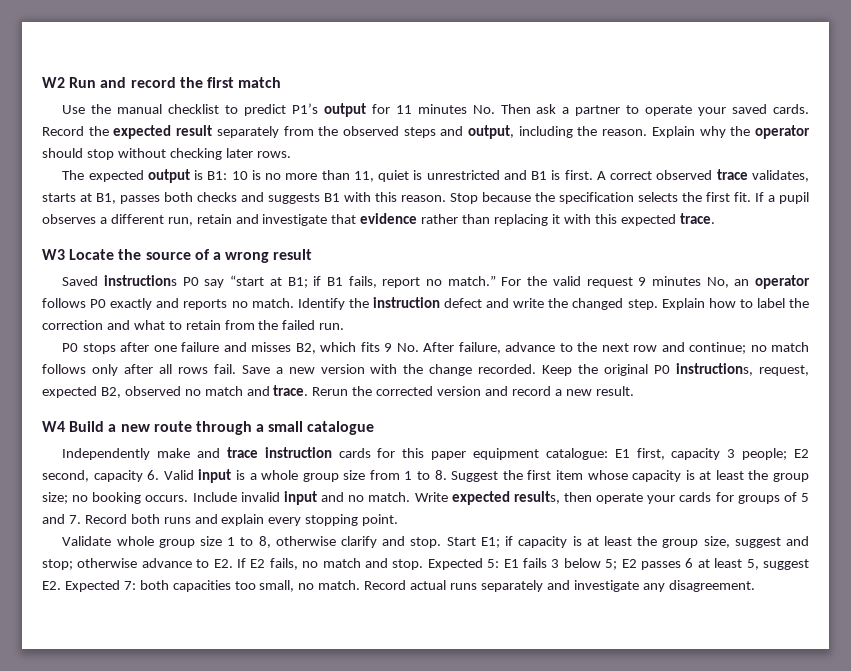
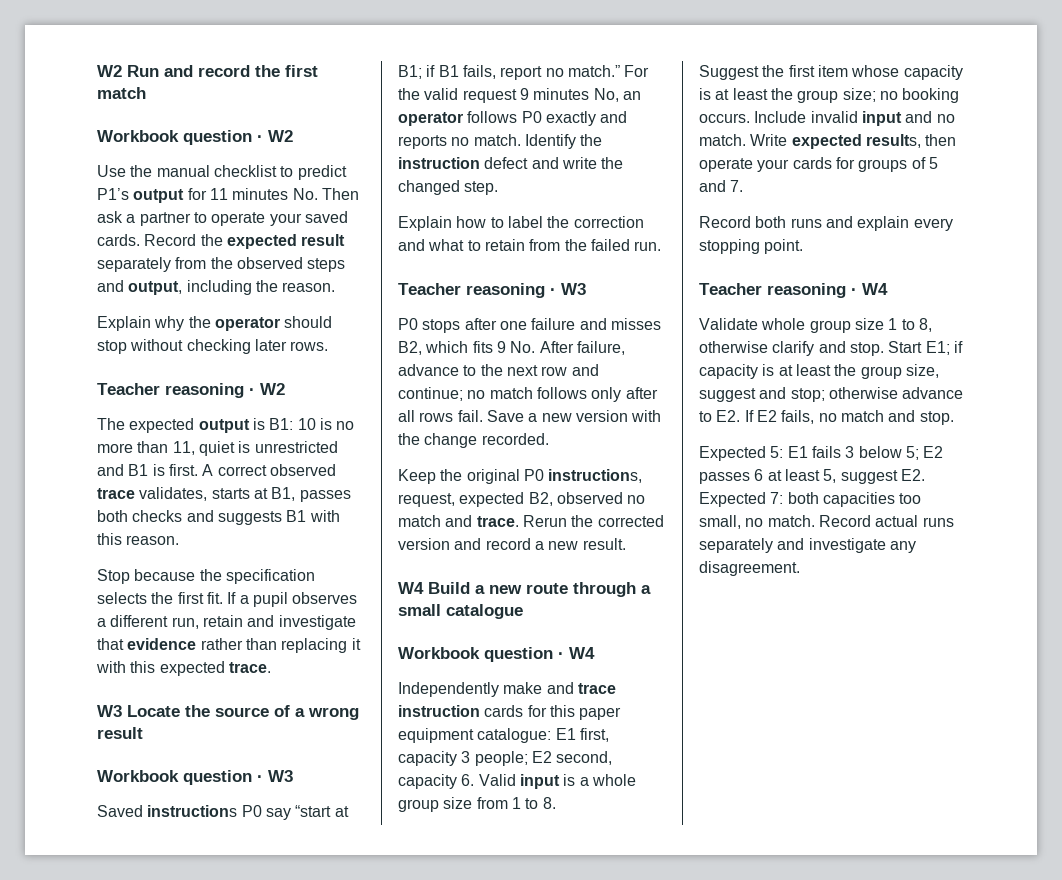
+ Workbook question · W2
- Record the expected result separately from the observed steps and output, including the reason. Explain why the operator should stop without checking later rows.
+ Record the expected result separately from the observed steps and output, including the reason.
+ Explain why the operator should stop without checking later rows.
+ Teacher reasoning · W2
- A correct observed trace validates, starts at B1, passes both checks and suggests B1 with this reason. Stop because the specification selects the first fit.
+ A correct observed trace validates, starts at B1, passes both checks and suggests B1 with this reason.
+ Stop because the specification selects the first fit.
+ Workbook question · W3
- Identify the instruction defect and write the changed step. Explain how to label the correction and what to retain from the failed run.
+ Identify the instruction defect and write the changed step.
+ Explain how to label the correction and what to retain from the failed run.
+ Teacher reasoning · W3
- Save a new version with the change recorded. Keep the original P0 instructions, request, expected B2, observed no match and trace.
+ Save a new version with the change recorded.
+ Keep the original P0 instructions, request, expected B2, observed no match and trace.
+ Workbook question · W4
- Independently make and trace instruction cards for this paper equipment catalogue: E1 first, capacity 3 people; E2 second, capacity 6. Valid input is a whole group size from 1 to 8. Suggest the first item whose capacity is at least the group size; no booking occurs.
+ Independently make and trace instruction cards for this paper equipment catalogue: E1 first, capacity 3 people; E2 second, capacity 6. Valid input is a whole group size from 1 to 8.
+ Suggest the first item whose capacity is at least the group size; no booking occurs.
- Write expected results, then operate your cards for groups of 5 and 7. Record both runs and explain every stopping point.
+ Write expected results, then operate your cards for groups of 5 and 7.
+ Record both runs and explain every stopping point.
+ Teacher reasoning · W4
- Start E1; if capacity is at least the group size, suggest and stop; otherwise advance to E2. If E2 fails, no match and stop. Expected 5: E1 fails 3 below 5; E2 passes 6 at least 5, suggest E2. Expected 7: both capacities too small, no match.
+ Start E1; if capacity is at least the group size, suggest and stop; otherwise advance to E2. If E2 fails, no match and stop.
+ Expected 5: E1 fails 3 below 5; E2 passes 6 at least 5, suggest E2. Expected 7: both capacities too small, no match.

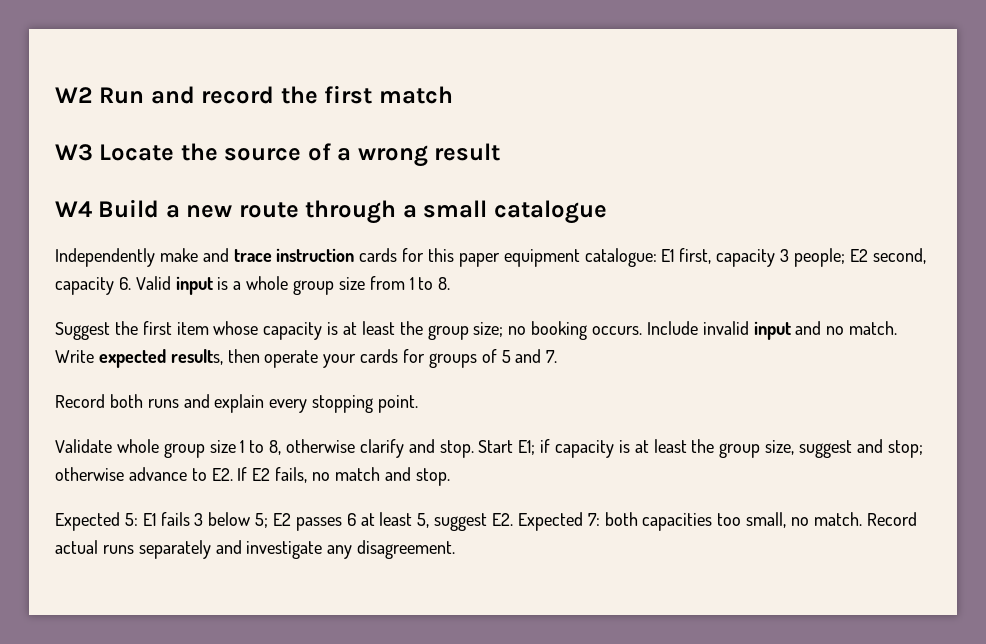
- Workbook question · W2
- Use the manual checklist to predict P1’s output for 11 minutes No. Then ask a partner to operate your saved cards. Record the expected result separately from the observed steps and output, including the reason.
- Explain why the operator should stop without checking later rows.
- Teacher reasoning · W2
- The expected output is B1: 10 is no more than 11, quiet is unrestricted and B1 is first. A correct observed trace validates, starts at B1, passes both checks and suggests B1 with this reason.
- Stop because the specification selects the first fit. If a pupil observes a different run, retain and investigate that evidence rather than replacing it with this expected trace.
- Workbook question · W3
- Saved instructions P0 say “start at B1; if B1 fails, report no match.” For the valid request 9 minutes No, an operator follows P0 exactly and reports no match. Identify the instruction defect and write the changed step.
- Explain how to label the correction and what to retain from the failed run.
- Teacher reasoning · W3
- P0 stops after one failure and misses B2, which fits 9 No. After failure, advance to the next row and continue; no match follows only after all rows fail. Save a new version with the change recorded.
- Keep the original P0 instructions, request, expected B2, observed no match and trace. Rerun the corrected version and record a new result.
- Workbook question · W4
- Teacher reasoning · W4

